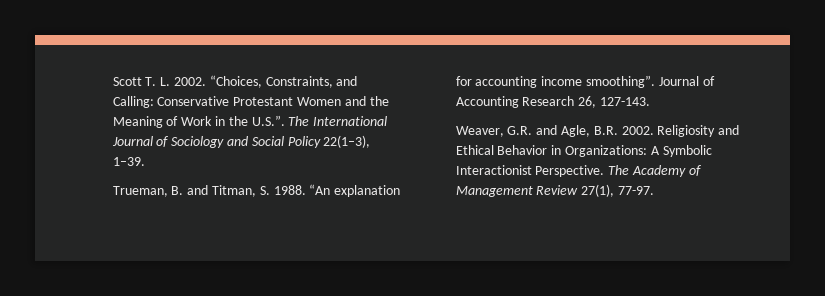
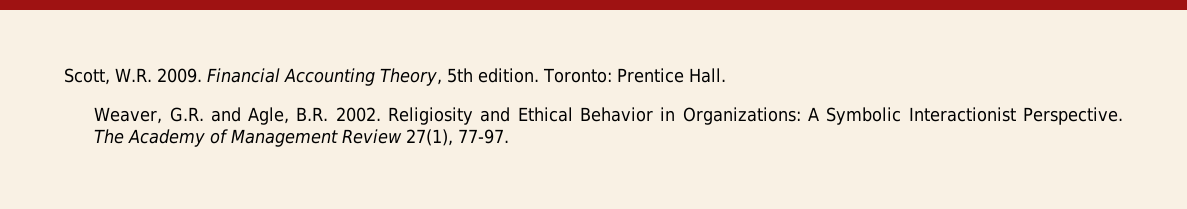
- Scott T. L. 2002. “Choices, Constraints, and Calling: Conservative Protestant Women and the Meaning of Work in the U.S.”. The International Journal of Sociology and Social Policy 22(1–3), 1–39.
- Trueman, B. and Titman, S. 1988. “An explanation for accounting income smoothing”. Journal of Accounting Research 26, 127-143.
+ Scott, W.R. 2009. Financial Accounting Theory, 5th edition. Toronto: Prentice Hall.

